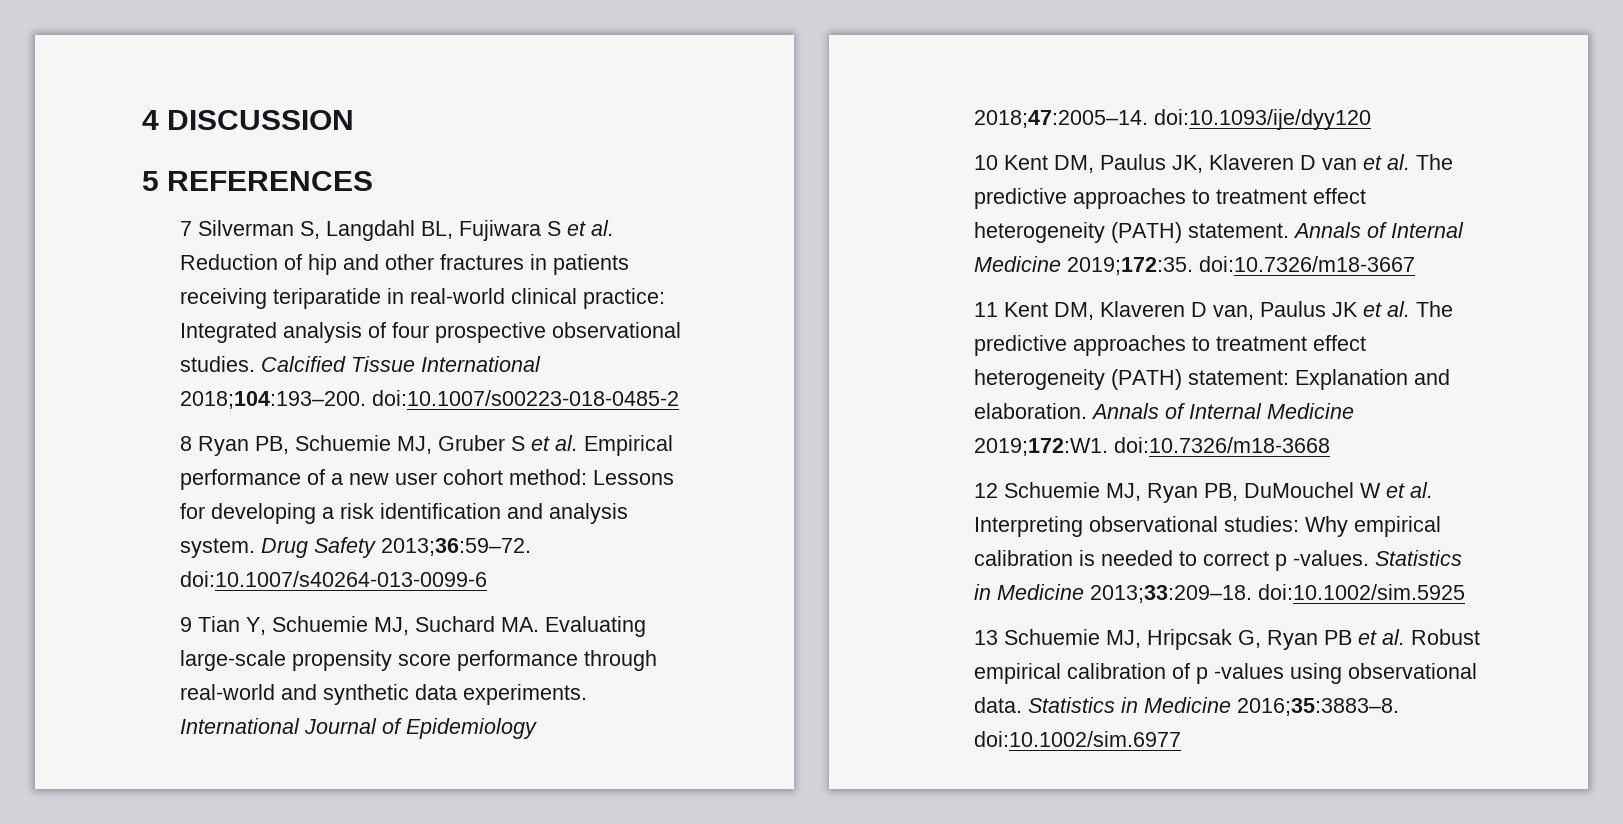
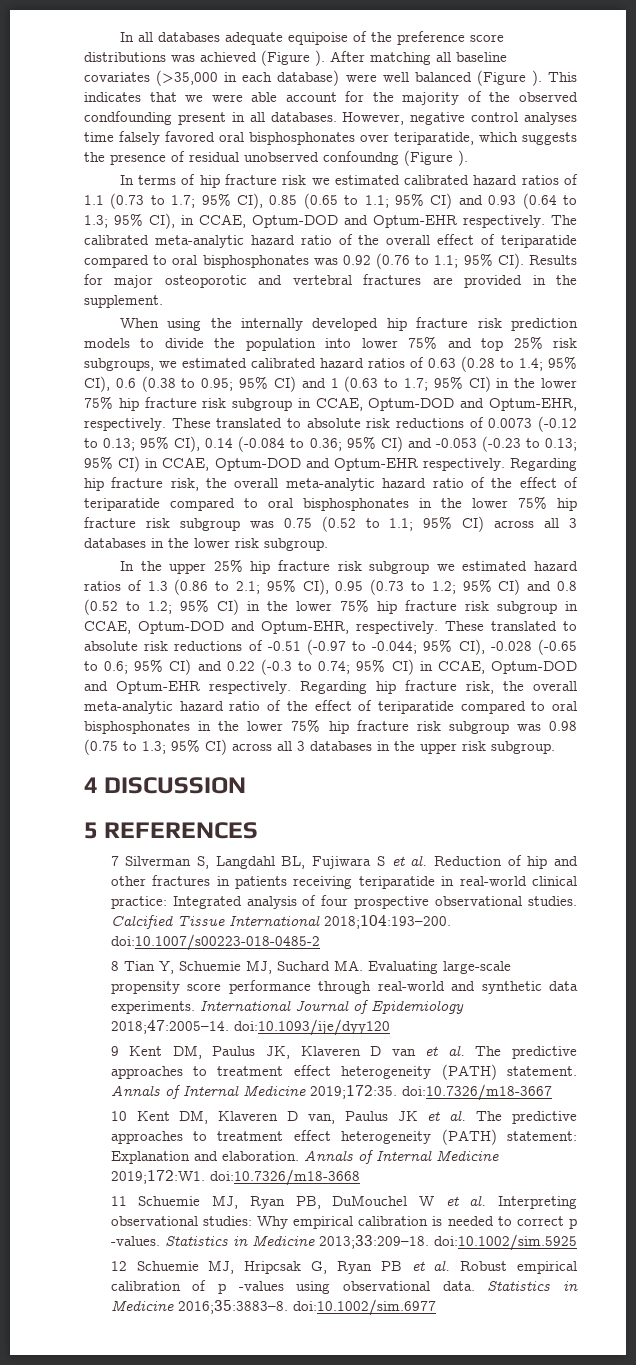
+ In all databases adequate equipoise of the preference score distributions was achieved (Figure ). After matching all baseline covariates (>35,000 in each database) were well balanced (Figure ). This indicates that we were able account for the majority of the observed condfounding present in all databases. However, negative control analyses time falsely favored oral bisphosphonates over teriparatide, which suggests the presence of residual unobserved confoundng (Figure ).
+ In terms of hip fracture risk we estimated calibrated hazard ratios of 1.1 (0.73 to 1.7; 95% CI), 0.85 (0.65 to 1.1; 95% CI) and 0.93 (0.64 to 1.3; 95% CI), in CCAE, Optum-DOD and Optum-EHR respectively. The calibrated meta-analytic hazard ratio of the overall effect of teriparatide compared to oral bisphosphonates was 0.92 (0.76 to 1.1; 95% CI). Results for major osteoporotic and vertebral fractures are provided in the supplement.
+ When using the internally developed hip fracture risk prediction models to divide the population into lower 75% and top 25% risk subgroups, we estimated calibrated hazard ratios of 0.63 (0.28 to 1.4; 95% CI), 0.6 (0.38 to 0.95; 95% CI) and 1 (0.63 to 1.7; 95% CI) in the lower 75% hip fracture risk subgroup in CCAE, Optum-DOD and Optum-EHR, respectively. These translated to absolute risk reductions of 0.0073 (-0.12 to 0.13; 95% CI), 0.14 (-0.084 to 0.36; 95% CI) and -0.053 (-0.23 to 0.13; 95% CI) in CCAE, Optum-DOD and Optum-EHR respectively. Regarding hip fracture risk, the overall meta-analytic hazard ratio of the effect of teriparatide compared to oral bisphosphonates in the lower 75% hip fracture risk subgroup was 0.75 (0.52 to 1.1; 95% CI) across all 3 databases in the lower risk subgroup.
+ In the upper 25% hip fracture risk subgroup we estimated hazard ratios of 1.3 (0.86 to 2.1; 95% CI), 0.95 (0.73 to 1.2; 95% CI) and 0.8 (0.52 to 1.2; 95% CI) in the lower 75% hip fracture risk subgroup in CCAE, Optum-DOD and Optum-EHR, respectively. These translated to absolute risk reductions of -0.51 (-0.97 to -0.044; 95% CI), -0.028 (-0.65 to 0.6; 95% CI) and 0.22 (-0.3 to 0.74; 95% CI) in CCAE, Optum-DOD and Optum-EHR respectively. Regarding hip fracture risk, the overall meta-analytic hazard ratio of the effect of teriparatide compared to oral bisphosphonates in the lower 75% hip fracture risk subgroup was 0.98 (0.75 to 1.3; 95% CI) across all 3 databases in the upper risk subgroup.
- 8 Ryan PB, Schuemie MJ, Gruber S et al. Empirical performance of a new user cohort method: Lessons for developing a risk identification and analysis system. Drug Safety 2013;36:59–72. doi:10.1007/s40264-013-0099-6
- 9 Tian Y, Schuemie MJ, Suchard MA. Evaluating large-scale propensity score performance through real-world and synthetic data experiments.
+ 8 Tian Y, Schuemie MJ, Suchard MA. Evaluating large-scale propensity score performance through real-world and synthetic data experiments.
- 10 Kent DM, Paulus JK, Klaveren D van et al. The predictive approaches to treatment effect heterogeneity (PATH) statement.
+ 9 Kent DM, Paulus JK, Klaveren D van et al. The predictive approaches to treatment effect heterogeneity (PATH) statement.
- 11 Kent DM, Klaveren D van, Paulus JK et al. The predictive approaches to treatment effect heterogeneity (PATH) statement: Explanation and elaboration.
+ 10 Kent DM, Klaveren D van, Paulus JK et al. The predictive approaches to treatment effect heterogeneity (PATH) statement: Explanation and elaboration.
- 12 Schuemie MJ, Ryan PB, DuMouchel W et al. Interpreting observational studies: Why empirical calibration is needed to correct p -values.
+ 11 Schuemie MJ, Ryan PB, DuMouchel W et al. Interpreting observational studies: Why empirical calibration is needed to correct p -values.
- 13 Schuemie MJ, Hripcsak G, Ryan PB et al. Robust empirical calibration of p -values using observational data.
+ 12 Schuemie MJ, Hripcsak G, Ryan PB et al. Robust empirical calibration of p -values using observational data.

